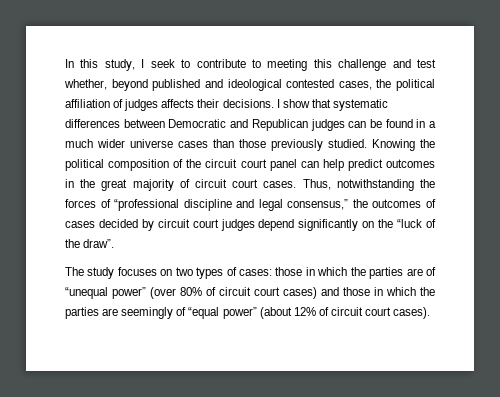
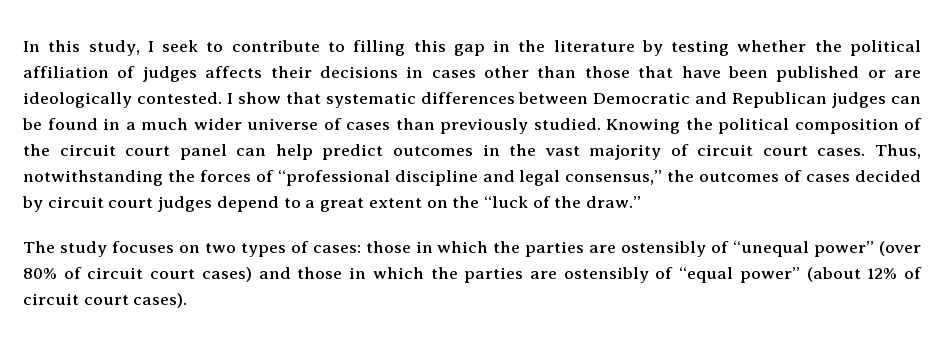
- In this study, I seek to contribute to meeting this challenge and test whether, beyond published and ideological contested cases, the political affiliation of judges affects their decisions.
+ In this study, I seek to contribute to filling this gap in the literature by testing whether the political affiliation of judges affects their decisions in cases other than those that have been published or are ideologically contested.
- I show that systematic differences between Democratic and Republican judges can be found in a much wider universe cases than those previously studied.
+ I show that systematic differences between Democratic and Republican judges can be found in a much wider universe of cases than previously studied.
- Knowing the political composition of the circuit court panel can help predict outcomes in the great majority of circuit court cases.
+ Knowing the political composition of the circuit court panel can help predict outcomes in the vast majority of circuit court cases.
- Thus, notwithstanding the forces of “professional discipline and legal consensus,” the outcomes of cases decided by circuit court judges depend significantly on the “luck of the draw”.
+ Thus, notwithstanding the forces of “professional discipline and legal consensus,” the outcomes of cases decided by circuit court judges depend to a great extent on the “luck of the draw.”
- The study focuses on two types of cases: those in which the parties are of “unequal power” (over 80% of circuit court cases) and those in which the parties are seemingly of “equal power” (about 12% of circuit court cases).
+ The study focuses on two types of cases: those in which the parties are ostensibly of “unequal power” (over 80% of circuit court cases) and those in which the parties are ostensibly of “equal power” (about 12% of circuit court cases).

